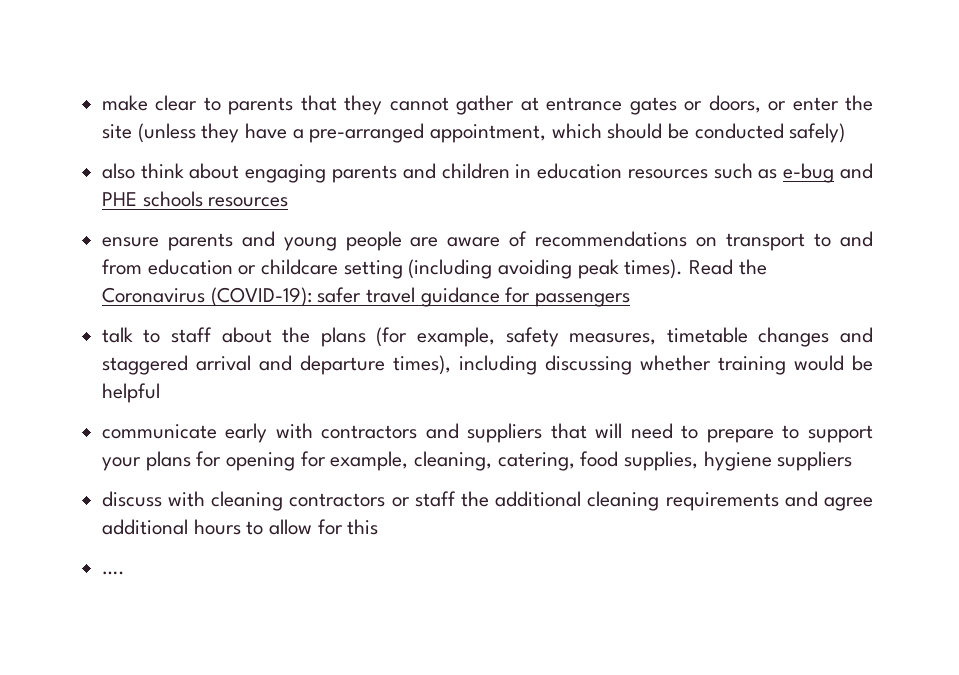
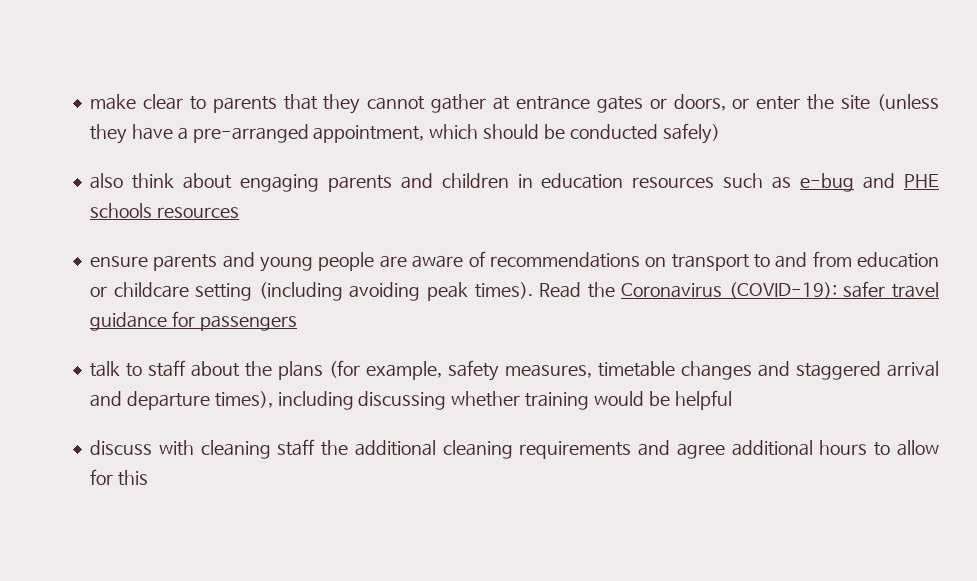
- communicate early with contractors and suppliers that will need to prepare to support your plans for opening for example, cleaning, catering, food supplies, hygiene suppliers
- discuss with cleaning contractors or staff the additional cleaning requirements and agree additional hours to allow for this
+ discuss with cleaning staff the additional cleaning requirements and agree additional hours to allow for this
- ….

